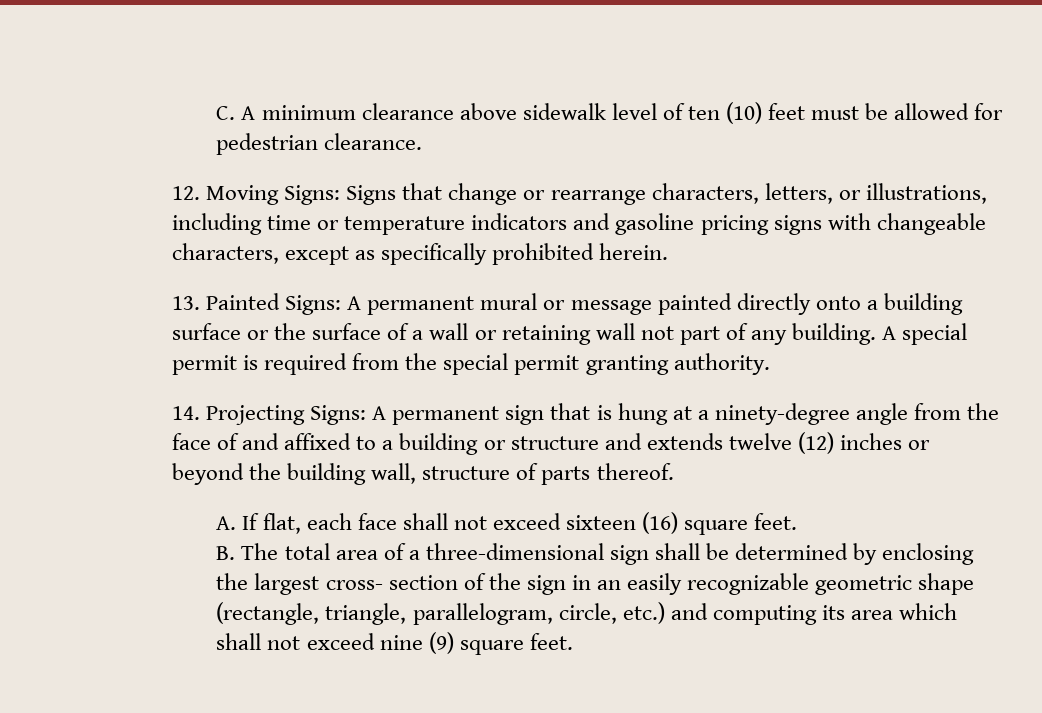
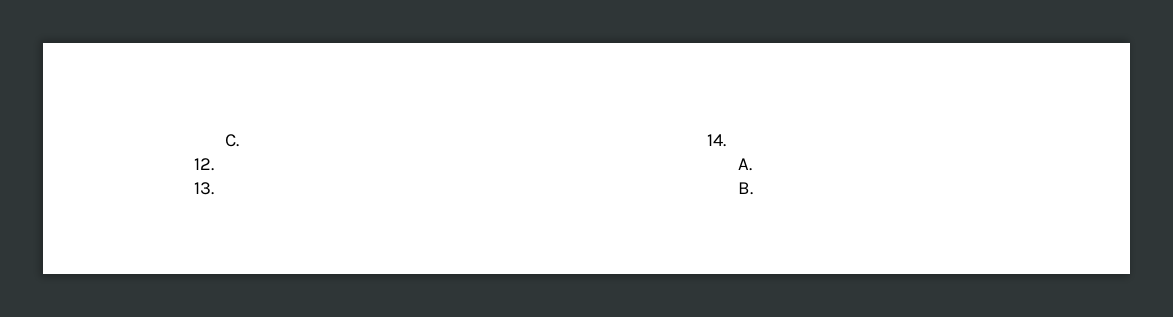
- C. A minimum clearance above sidewalk level of ten (10) feet must be allowed for pedestrian clearance.
- 12. Moving Signs: Signs that change or rearrange characters, letters, or illustrations, including time or temperature indicators and gasoline pricing signs with changeable characters, except as specifically prohibited herein.
- 13. Painted Signs: A permanent mural or message painted directly onto a building surface or the surface of a wall or retaining wall not part of any building. A special permit is required from the special permit granting authority.
- 14. Projecting Signs: A permanent sign that is hung at a ninety-degree angle from the face of and affixed to a building or structure and extends twelve (12) inches or beyond the building wall, structure of parts thereof.
- A. If flat, each face shall not exceed sixteen (16) square feet.
- B. The total area of a three-dimensional sign shall be determined by enclosing the largest cross- section of the sign in an easily recognizable geometric shape (rectangle, triangle, parallelogram, circle, etc.) and computing its area which shall not exceed nine (9) square feet.
+ C.
+ 12.
+ 13.
+ 14.
+ A.
+ B.

